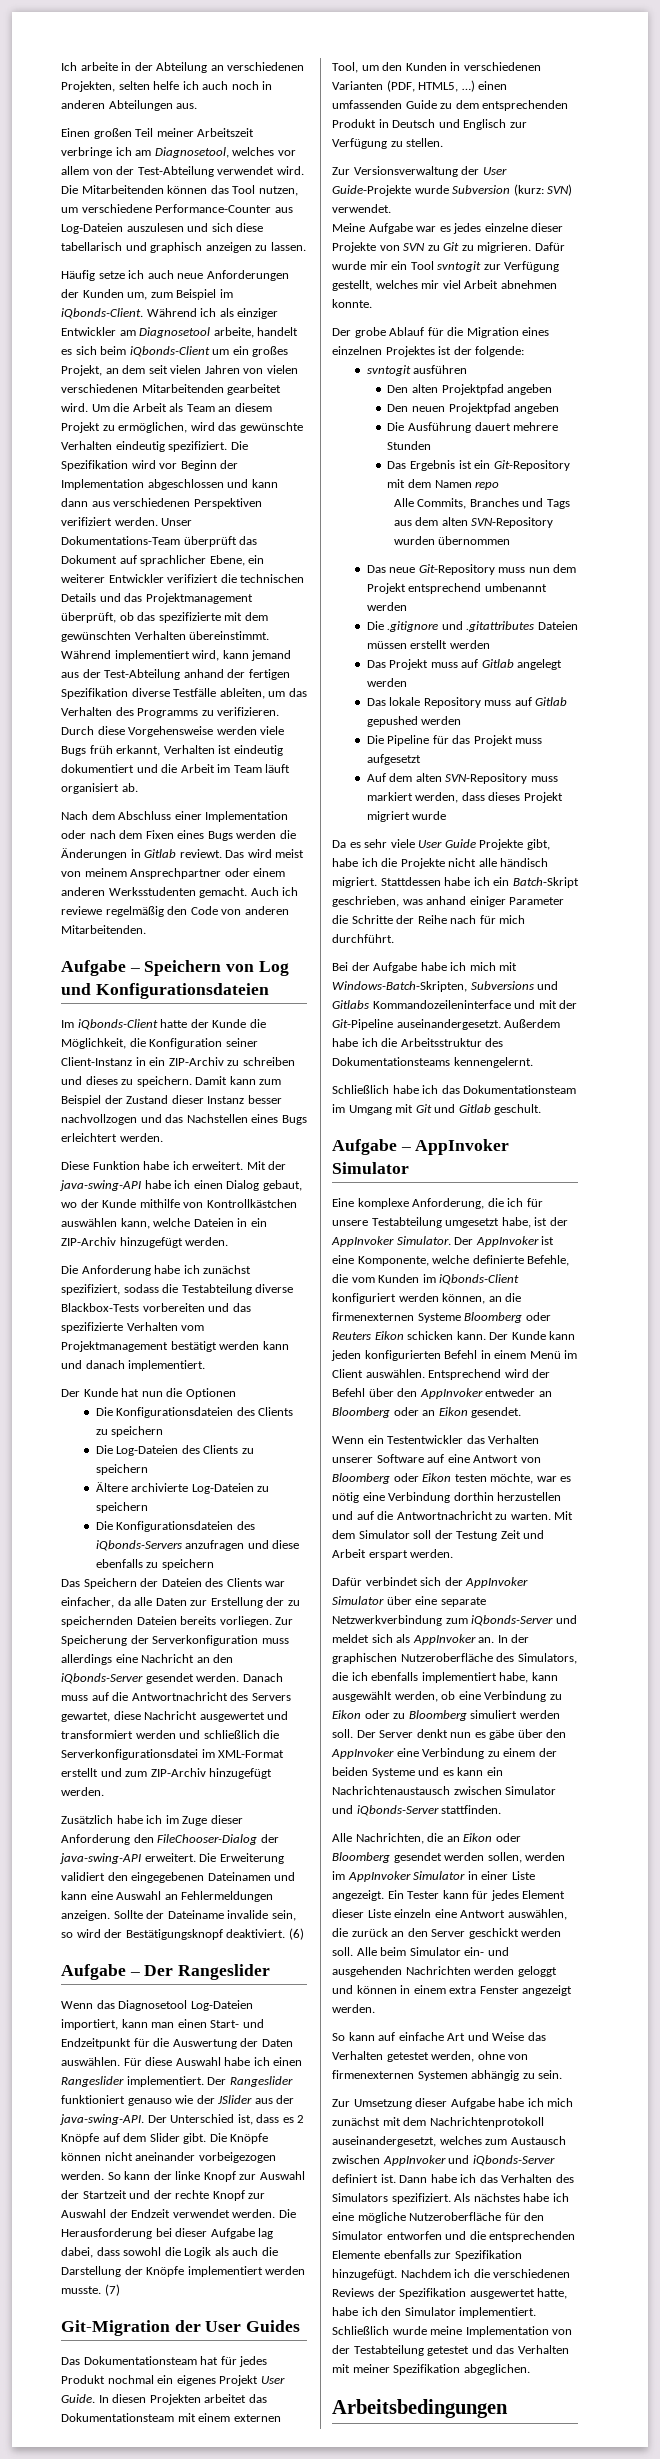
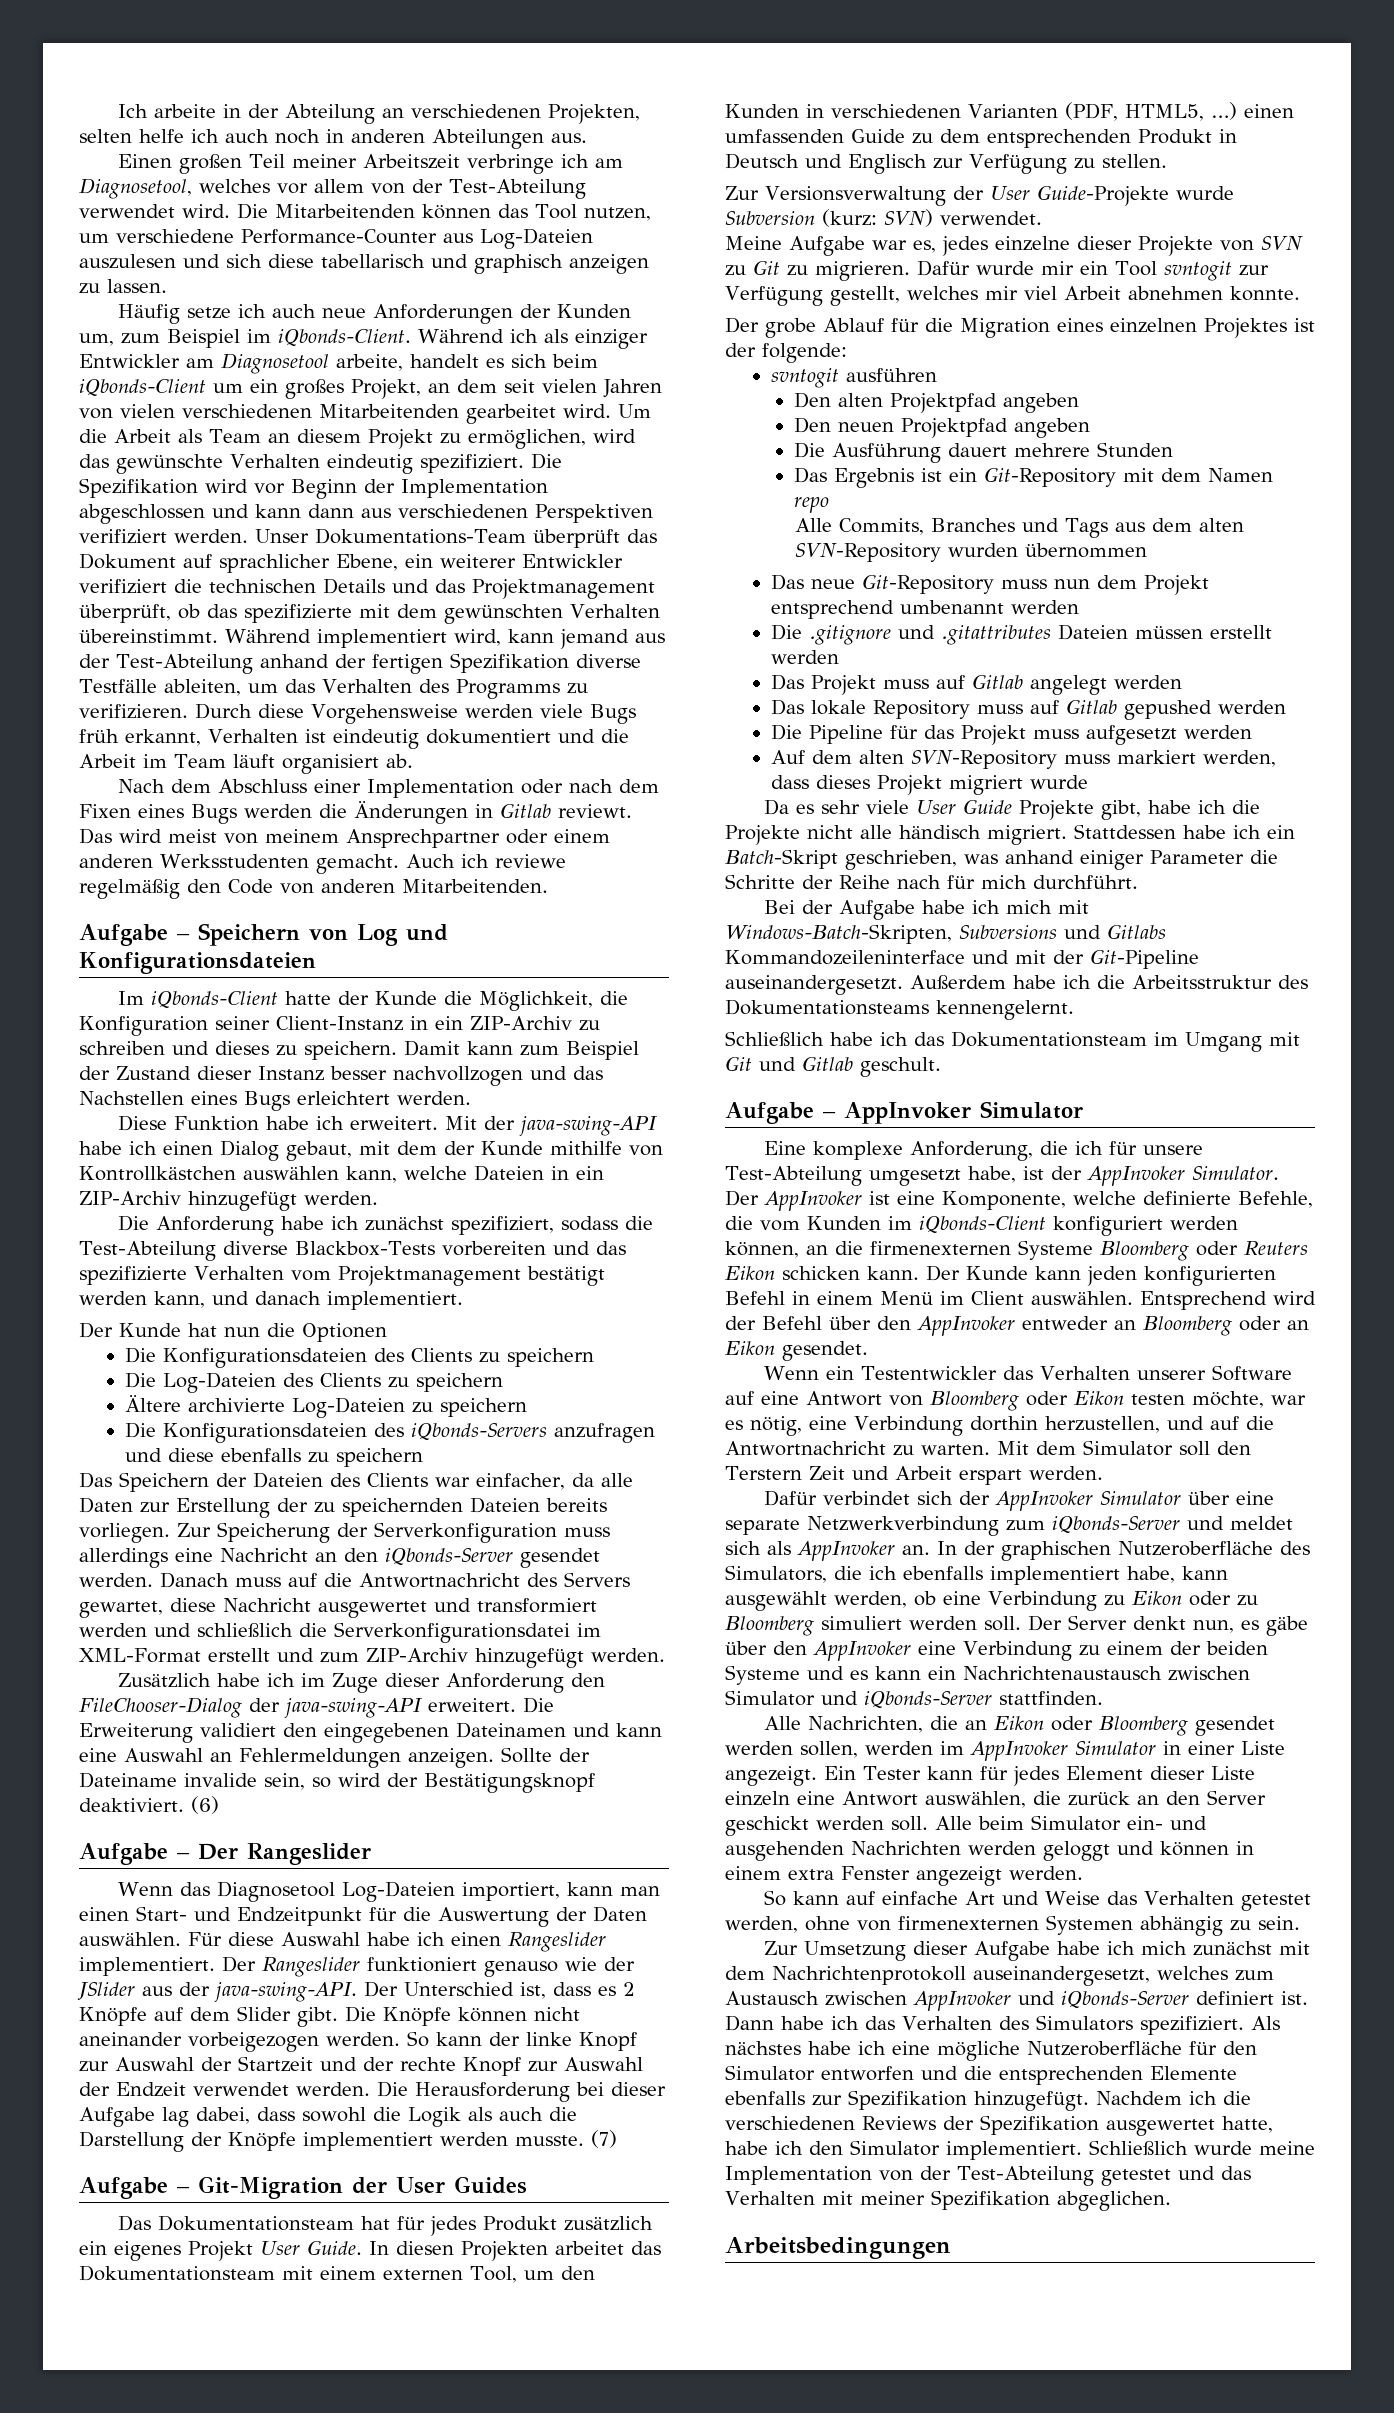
- Mit der java-swing-API habe ich einen Dialog gebaut, wo der Kunde mithilfe von Kontrollkästchen auswählen kann, welche Dateien in ein ZIP-Archiv hinzugefügt werden.
+ Mit der java-swing-API habe ich einen Dialog gebaut, mit dem der Kunde mithilfe von Kontrollkästchen auswählen kann, welche Dateien in ein ZIP-Archiv hinzugefügt werden.
- Die Anforderung habe ich zunächst spezifiziert, sodass die Testabteilung diverse Blackbox-Tests vorbereiten und das spezifizierte Verhalten vom Projektmanagement bestätigt werden kann und danach implementiert.
+ Die Anforderung habe ich zunächst spezifiziert, sodass die Test-Abteilung diverse Blackbox-Tests vorbereiten und das spezifizierte Verhalten vom Projektmanagement bestätigt werden kann, und danach implementiert.
- Git-Migration der User Guides
+ Aufgabe – Git-Migration der User Guides
- Das Dokumentationsteam hat für jedes Produkt nochmal ein eigenes Projekt User Guide.
+ Das Dokumentationsteam hat für jedes Produkt zusätzlich ein eigenes Projekt User Guide.
- Meine Aufgabe war es jedes einzelne dieser Projekte von SVN zu Git zu migrieren.
+ Meine Aufgabe war es, jedes einzelne dieser Projekte von SVN zu Git zu migrieren.
- Die Pipeline für das Projekt muss aufgesetzt
+ Die Pipeline für das Projekt muss aufgesetzt werden
- Eine komplexe Anforderung, die ich für unsere Testabteilung umgesetzt habe, ist der AppInvoker Simulator.
+ Eine komplexe Anforderung, die ich für unsere Test-Abteilung umgesetzt habe, ist der AppInvoker Simulator.
- Wenn ein Testentwickler das Verhalten unserer Software auf eine Antwort von Bloomberg oder Eikon testen möchte, war es nötig eine Verbindung dorthin herzustellen und auf die Antwortnachricht zu warten.
+ Wenn ein Testentwickler das Verhalten unserer Software auf eine Antwort von Bloomberg oder Eikon testen möchte, war es nötig, eine Verbindung dorthin herzustellen, und auf die Antwortnachricht zu warten.
- Mit dem Simulator soll der Testung Zeit und Arbeit erspart werden.
+ Mit dem Simulator soll den Terstern Zeit und Arbeit erspart werden.
- Der Server denkt nun es gäbe über den AppInvoker eine Verbindung zu einem der beiden Systeme und es kann ein Nachrichtenaustausch zwischen Simulator und iQbonds-Server stattfinden.
+ Der Server denkt nun, es gäbe über den AppInvoker eine Verbindung zu einem der beiden Systeme und es kann ein Nachrichtenaustausch zwischen Simulator und iQbonds-Server stattfinden.
- Schließlich wurde meine Implementation von der Testabteilung getestet und das Verhalten mit meiner Spezifikation abgeglichen.
+ Schließlich wurde meine Implementation von der Test-Abteilung getestet und das Verhalten mit meiner Spezifikation abgeglichen.

